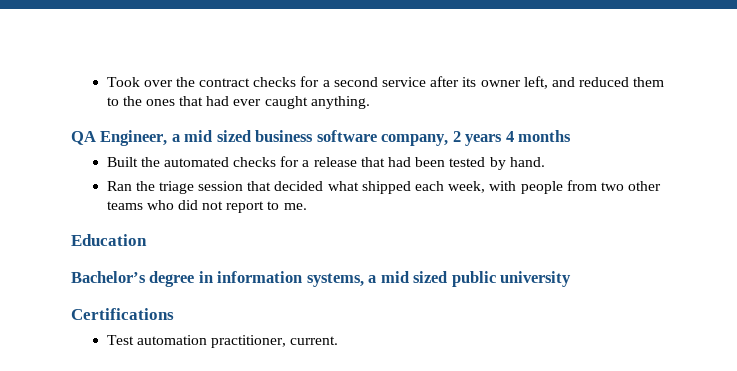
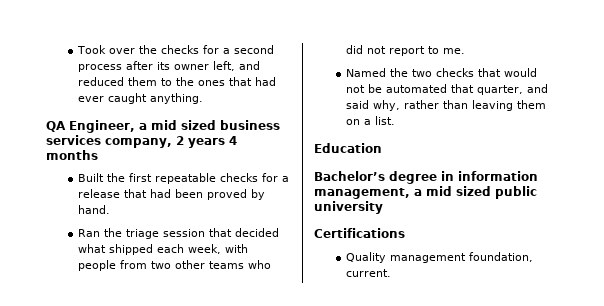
- Took over the contract checks for a second service after its owner left, and reduced them to the ones that had ever caught anything.
+ Took over the checks for a second process after its owner left, and reduced them to the ones that had ever caught anything.
- QA Engineer, a mid sized business software company, 2 years 4 months
+ QA Engineer, a mid sized business services company, 2 years 4 months
- Built the automated checks for a release that had been tested by hand.
+ Built the first repeatable checks for a release that had been proved by hand.
+ Named the two checks that would not be automated that quarter, and said why, rather than leaving them on a list.
- Bachelor’s degree in information systems, a mid sized public university
+ Bachelor’s degree in information management, a mid sized public university
- Test automation practitioner, current.
+ Quality management foundation, current.

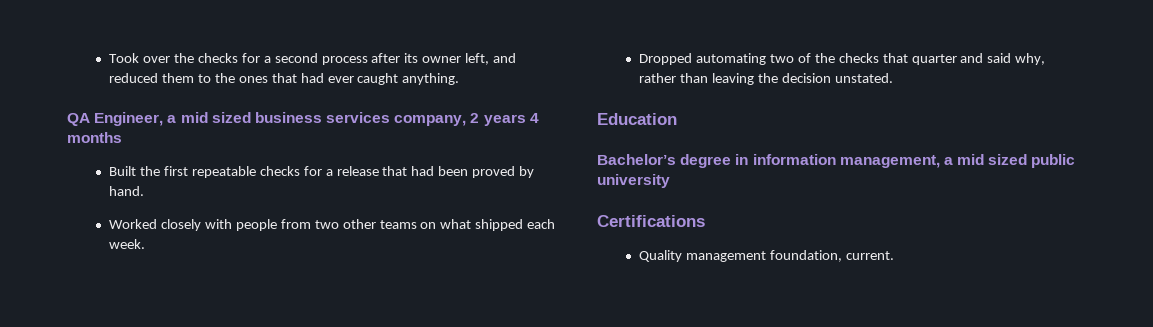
- Ran the triage session that decided what shipped each week, with people from two other teams who did not report to me.
- Named the two checks that would not be automated that quarter, and said why, rather than leaving them on a list.
+ Worked closely with people from two other teams on what shipped each week.
+ Dropped automating two of the checks that quarter and said why, rather than leaving the decision unstated.

